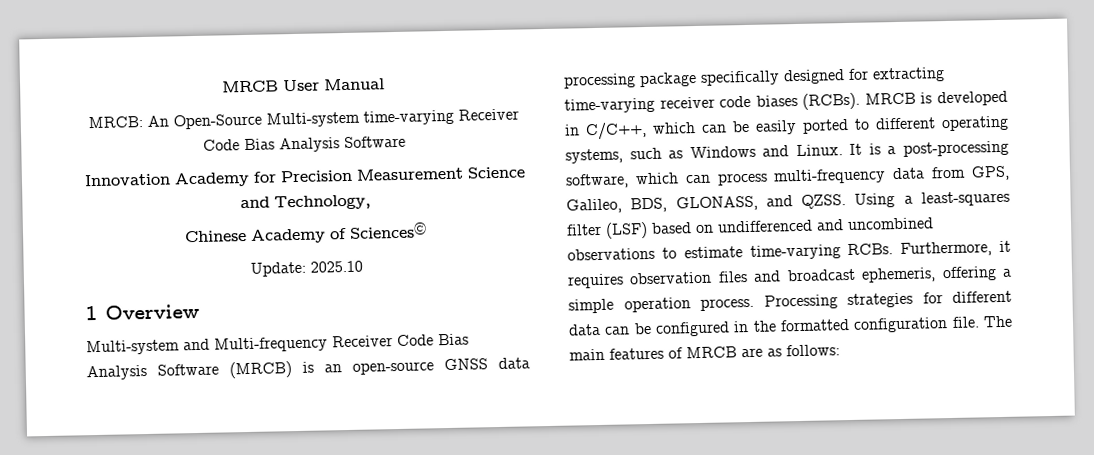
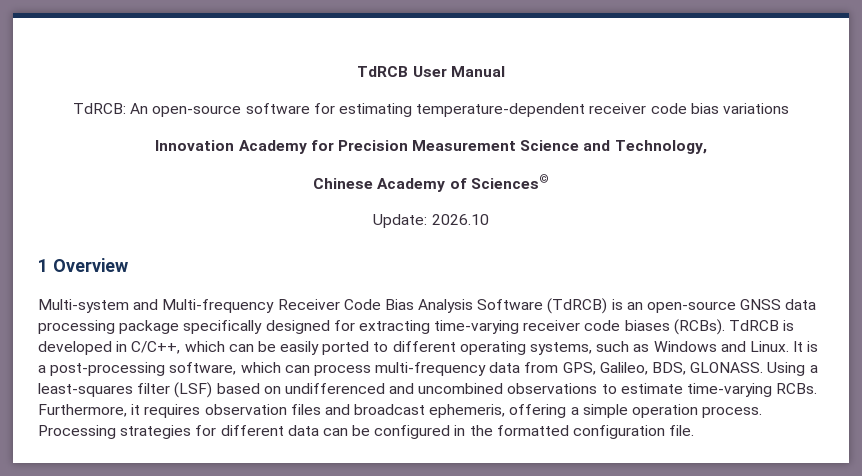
- MRCB User Manual
+ TdRCB User Manual
- MRCB: An Open-Source Multi-system time-varying Receiver Code Bias Analysis Software
+ TdRCB: An open-source software for estimating temperature-dependent receiver code bias variations
- Update: 2025.10
+ Update: 2026.10
- Multi-system and Multi-frequency Receiver Code Bias Analysis Software (MRCB) is an open-source GNSS data processing package specifically designed for extracting time-varying receiver code biases (RCBs).
+ Multi-system and Multi-frequency Receiver Code Bias Analysis Software (TdRCB) is an open-source GNSS data processing package specifically designed for extracting time-varying receiver code biases (RCBs).
- MRCB is developed in C/C++, which can be easily ported to different operating systems, such as Windows and Linux.
+ TdRCB is developed in C/C++, which can be easily ported to different operating systems, such as Windows and Linux.
- It is a post-processing software, which can process multi-frequency data from GPS, Galileo, BDS, GLONASS, and QZSS.
+ It is a post-processing software, which can process multi-frequency data from GPS, Galileo, BDS, GLONASS.
- The main features of MRCB are as follows:

